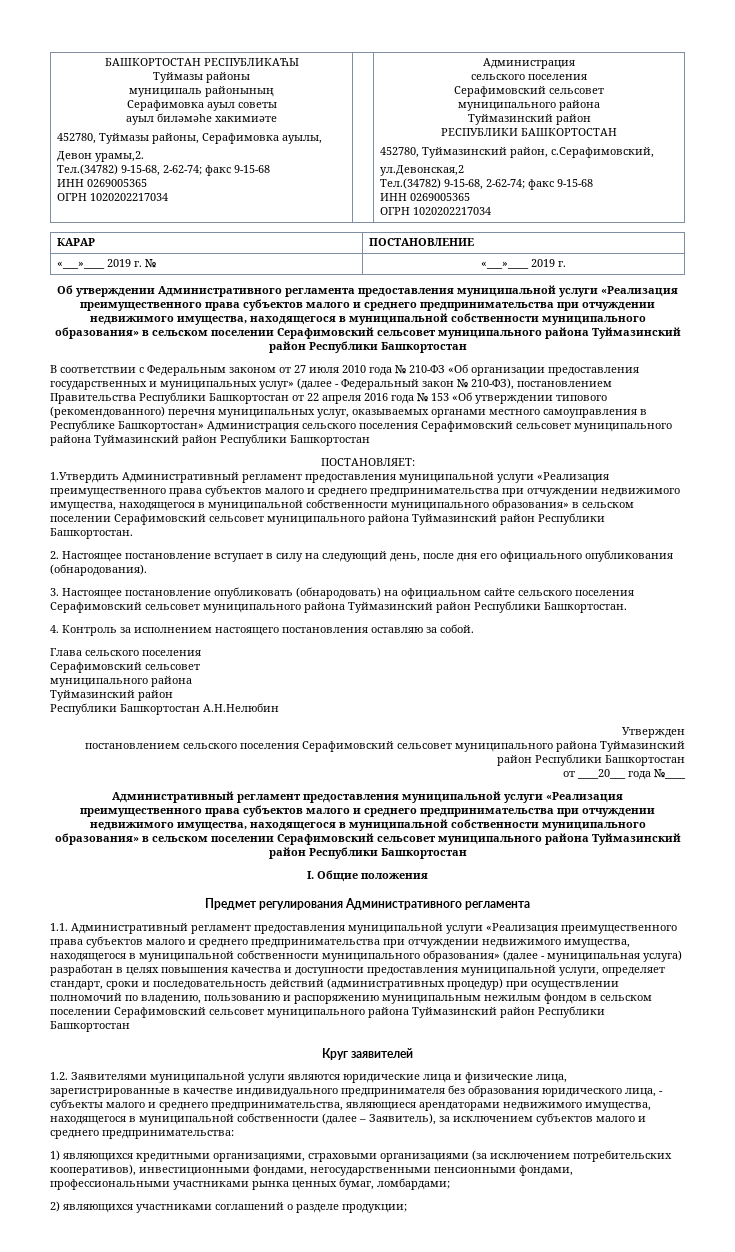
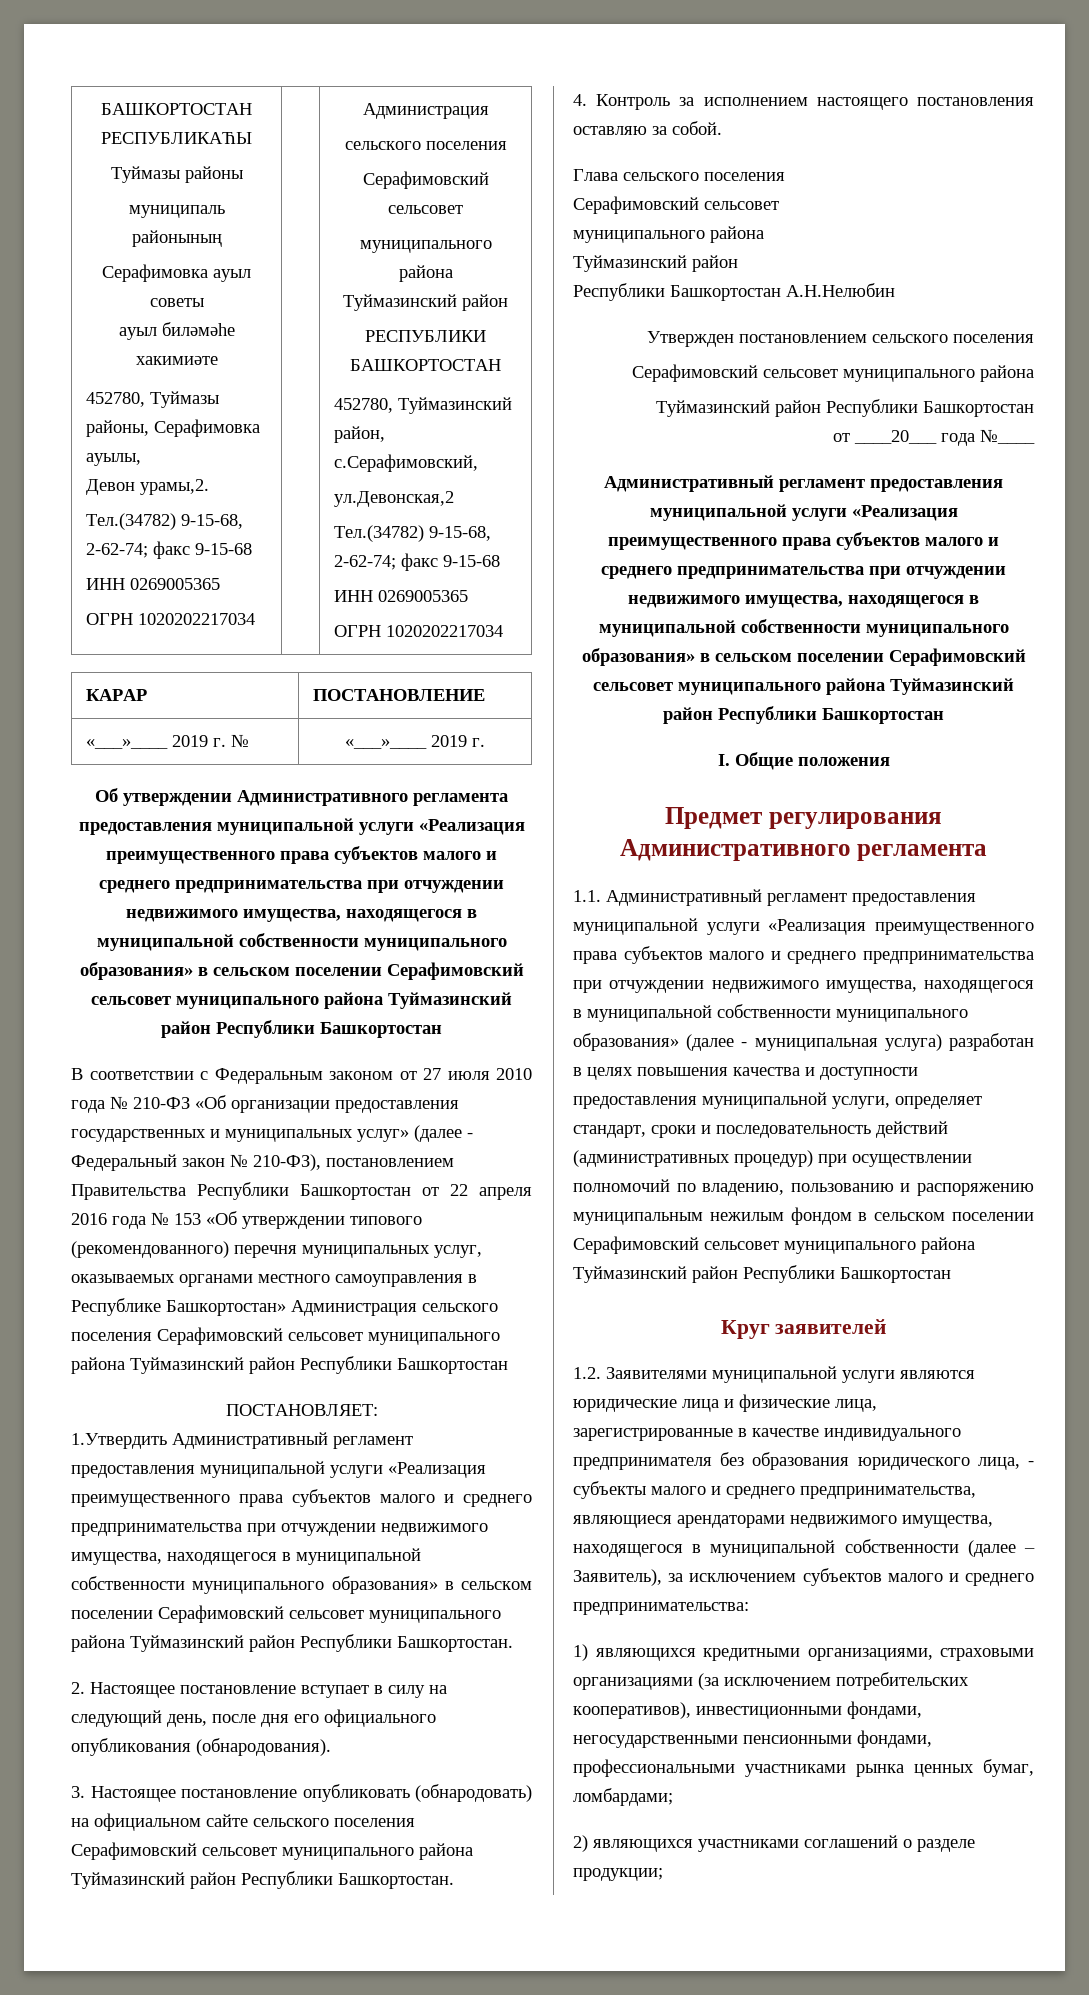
- Утвержден
- постановлением сельского поселения Серафимовский сельсовет муниципального района Туймазинский район Республики Башкортостан
+ Утвержден постановлением сельского поселения
+ Серафимовский сельсовет муниципального района
+ Туймазинский район Республики Башкортостан

